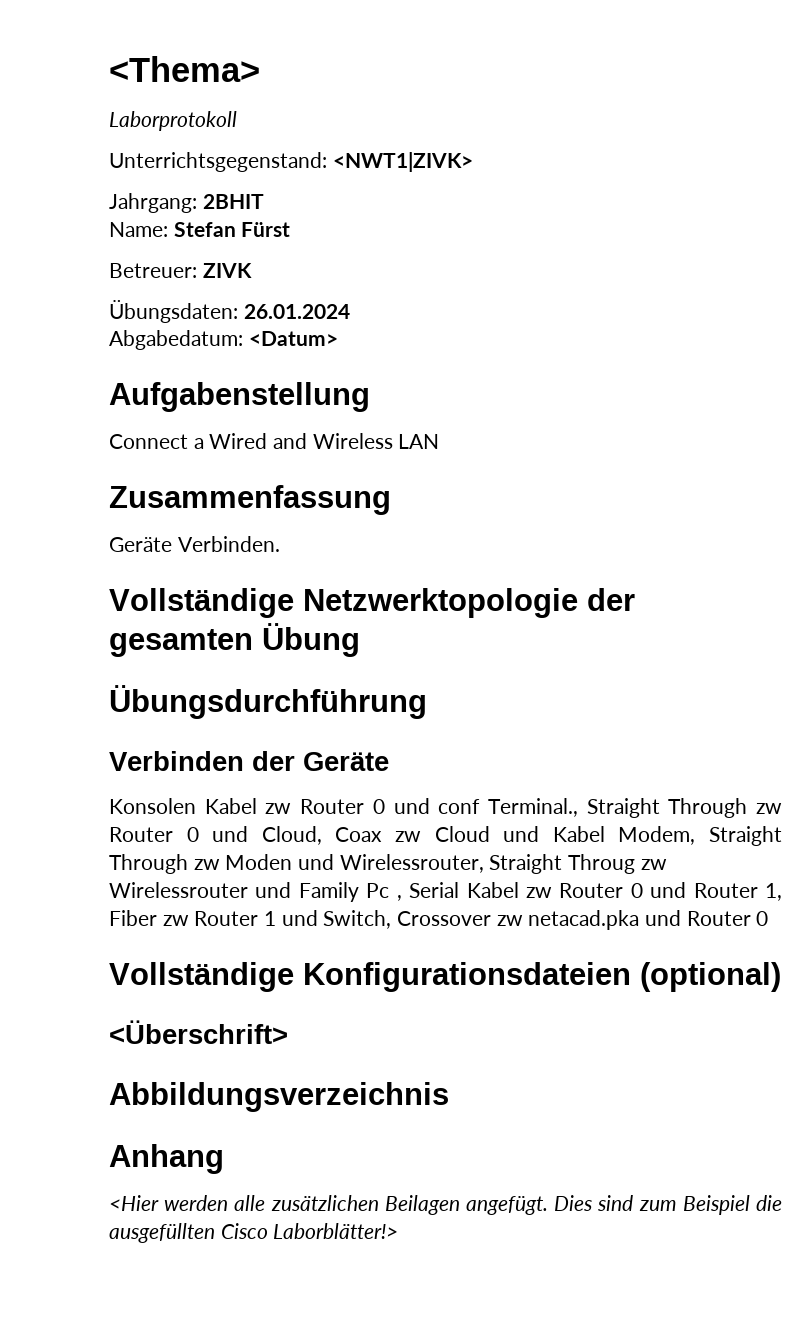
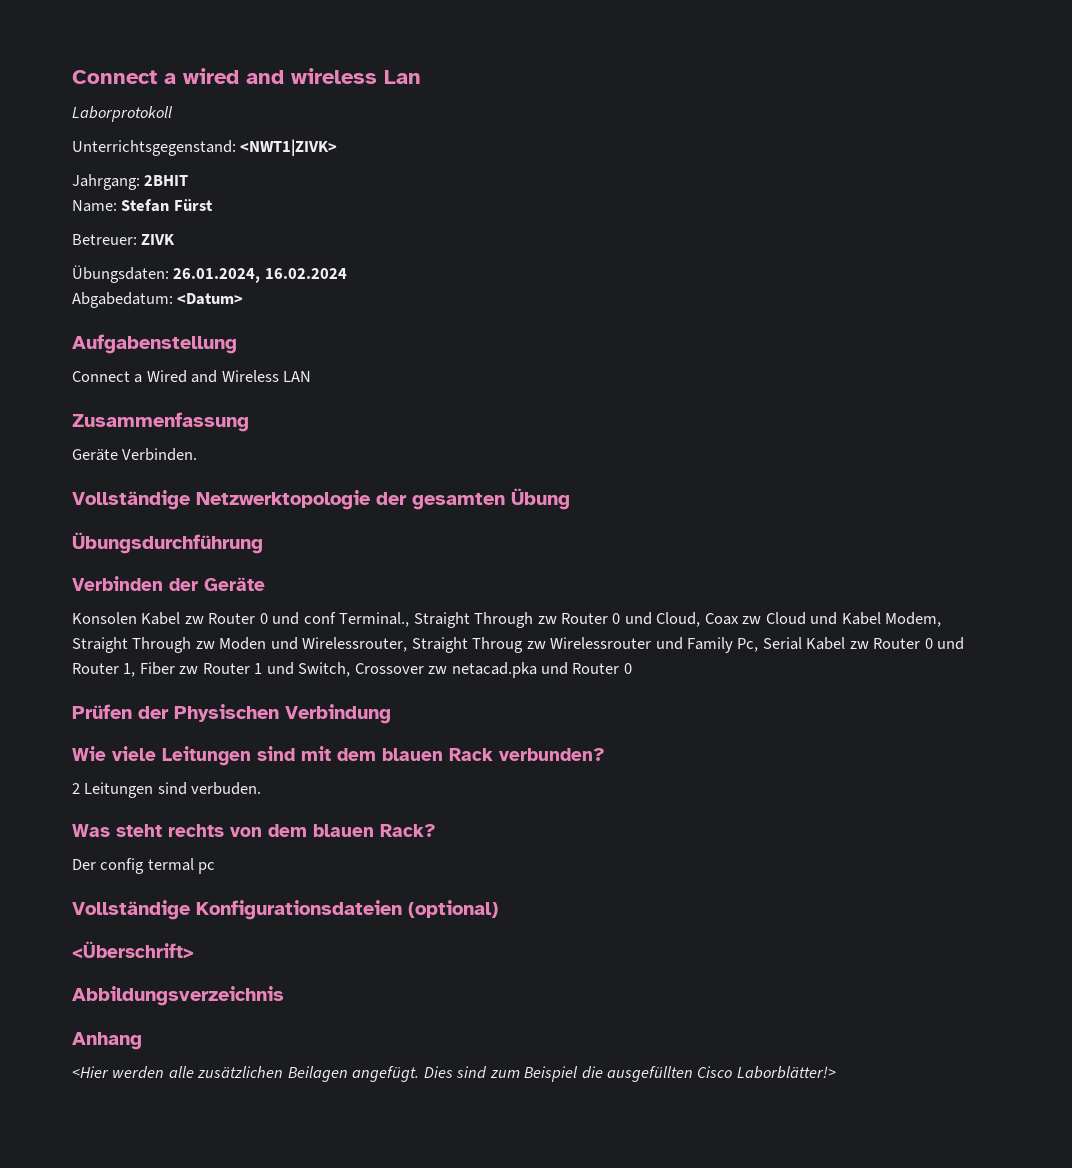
- <Thema>
+ Connect a wired and wireless Lan
- Übungsdaten: 26.01.2024
+ Übungsdaten: 26.01.2024, 16.02.2024
- Konsolen Kabel zw Router 0 und conf Terminal., Straight Through zw Router 0 und Cloud, Coax zw Cloud und Kabel Modem, Straight Through zw Moden und Wirelessrouter, Straight Throug zw Wirelessrouter und Family Pc , Serial Kabel zw Router 0 und Router 1, Fiber zw Router 1 und Switch, Crossover zw netacad.pka und Router 0
+ Konsolen Kabel zw Router 0 und conf Terminal., Straight Through zw Router 0 und Cloud, Coax zw Cloud und Kabel Modem, Straight Through zw Moden und Wirelessrouter, Straight Throug zw Wirelessrouter und Family Pc, Serial Kabel zw Router 0 und Router 1, Fiber zw Router 1 und Switch, Crossover zw netacad.pka und Router 0
+ Prüfen der Physischen Verbindung
+ Wie viele Leitungen sind mit dem blauen Rack verbunden?
+ 2 Leitungen sind verbuden.
+ Was steht rechts von dem blauen Rack?
+ Der config termal pc

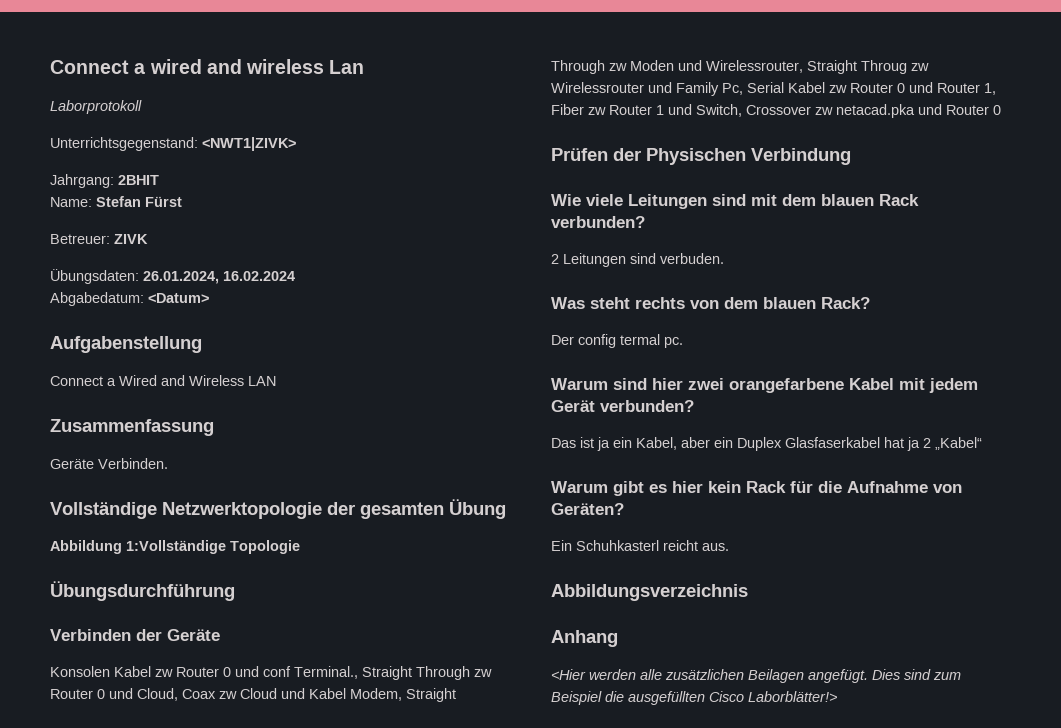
+ Abbildung 1:Vollständige Topologie
- Der config termal pc
- Vollständige Konfigurationsdateien (optional)
- <Überschrift>
+ Der config termal pc.
+ Warum sind hier zwei orangefarbene Kabel mit jedem Gerät verbunden?
+ Das ist ja ein Kabel, aber ein Duplex Glasfaserkabel hat ja 2 „Kabel“
+ Warum gibt es hier kein Rack für die Aufnahme von Geräten?
+ Ein Schuhkasterl reicht aus.

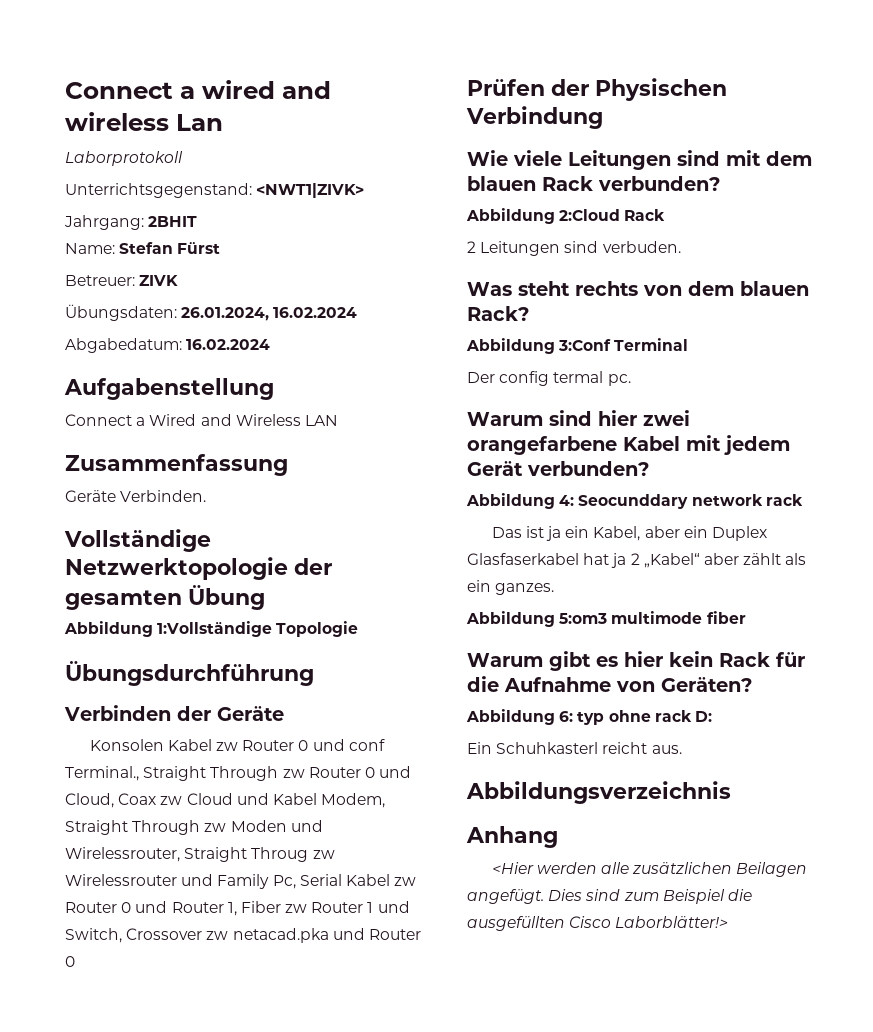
- Abgabedatum: <Datum>
+ Abgabedatum: 16.02.2024
+ Abbildung 2:Cloud Rack
+ Abbildung 3:Conf Terminal
+ Abbildung 4: Seocunddary network rack
- Das ist ja ein Kabel, aber ein Duplex Glasfaserkabel hat ja 2 „Kabel“
+ Das ist ja ein Kabel, aber ein Duplex Glasfaserkabel hat ja 2 „Kabel“ aber zählt als ein ganzes.
+ Abbildung 5:om3 multimode fiber
+ Abbildung 6: typ ohne rack D:

